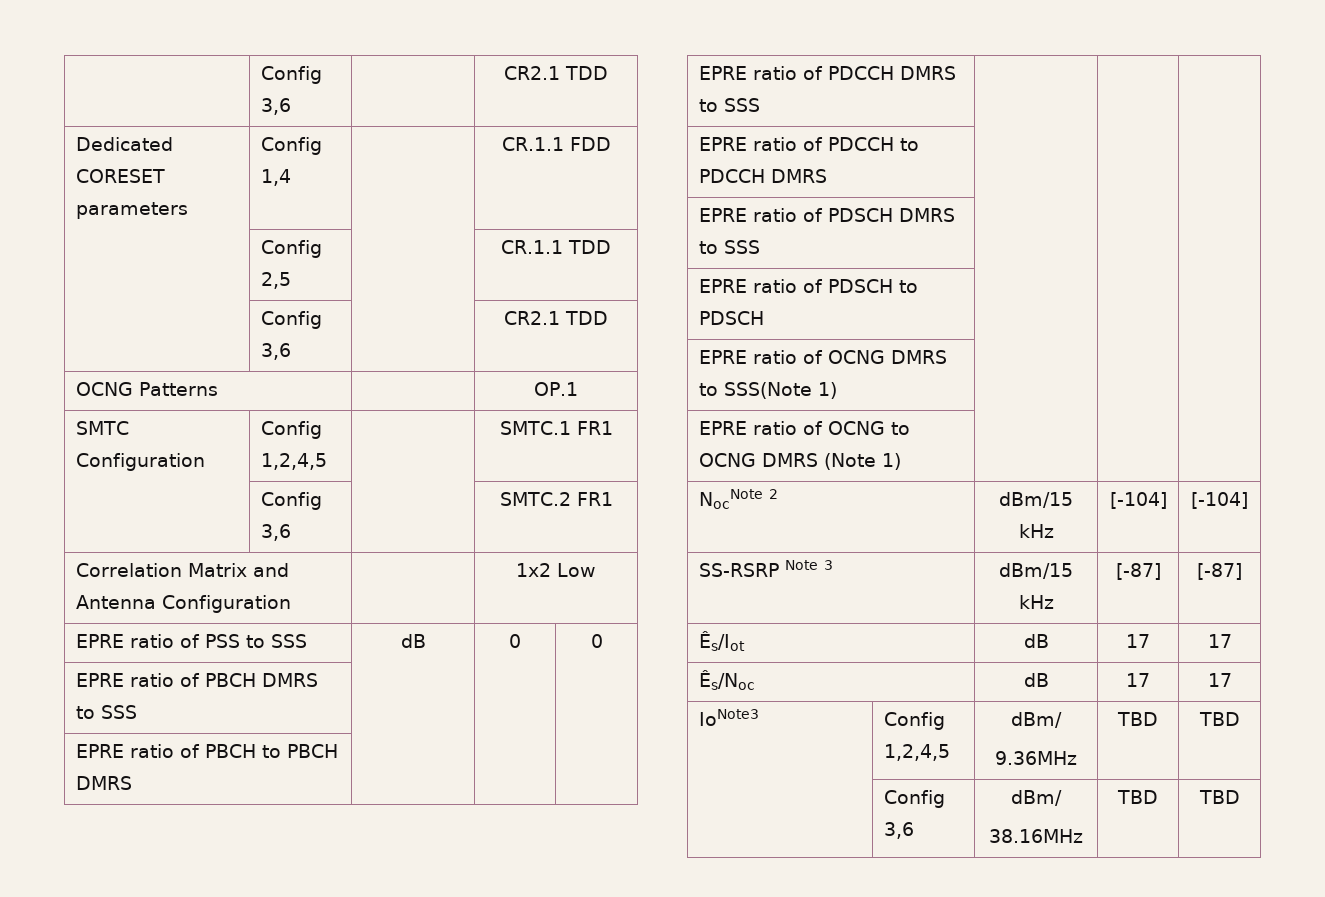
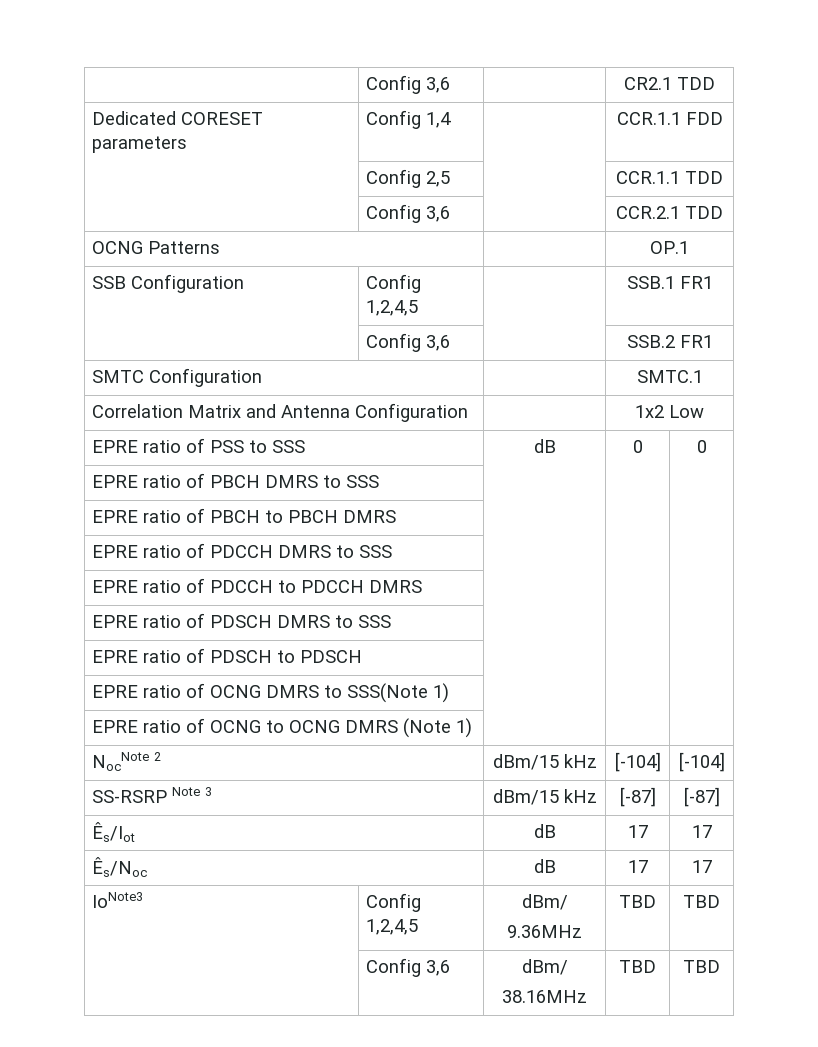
- Dedicated CORESET parameters | Config 1,4 | | CR.1.1 FDD
+ Dedicated CORESET parameters | Config 1,4 | | CCR.1.1 FDD
- | Config 2,5 | | CR.1.1 TDD
- | Config 3,6 | | CR2.1 TDD
+ | Config 2,5 | | CCR.1.1 TDD
+ | Config 3,6 | | CCR.2.1 TDD
- SMTC Configuration | Config 1,2,4,5 | | SMTC.1 FR1
+ SSB Configuration | Config 1,2,4,5 | | SSB.1 FR1
- | Config 3,6 | | SMTC.2 FR1
+ | Config 3,6 | | SSB.2 FR1
+ SMTC Configuration | | SMTC.1

